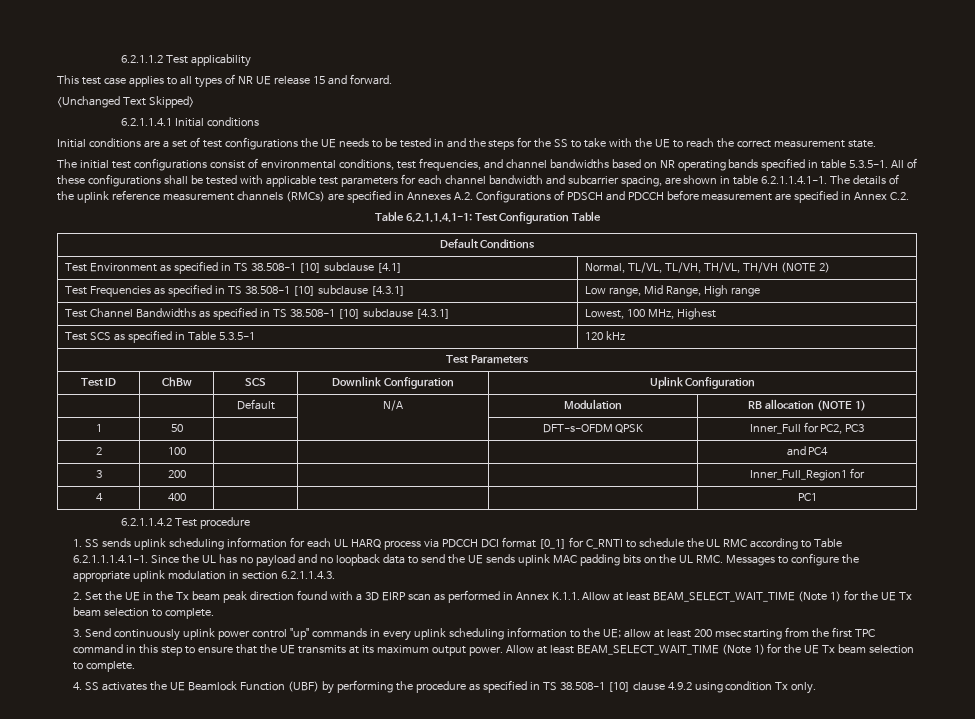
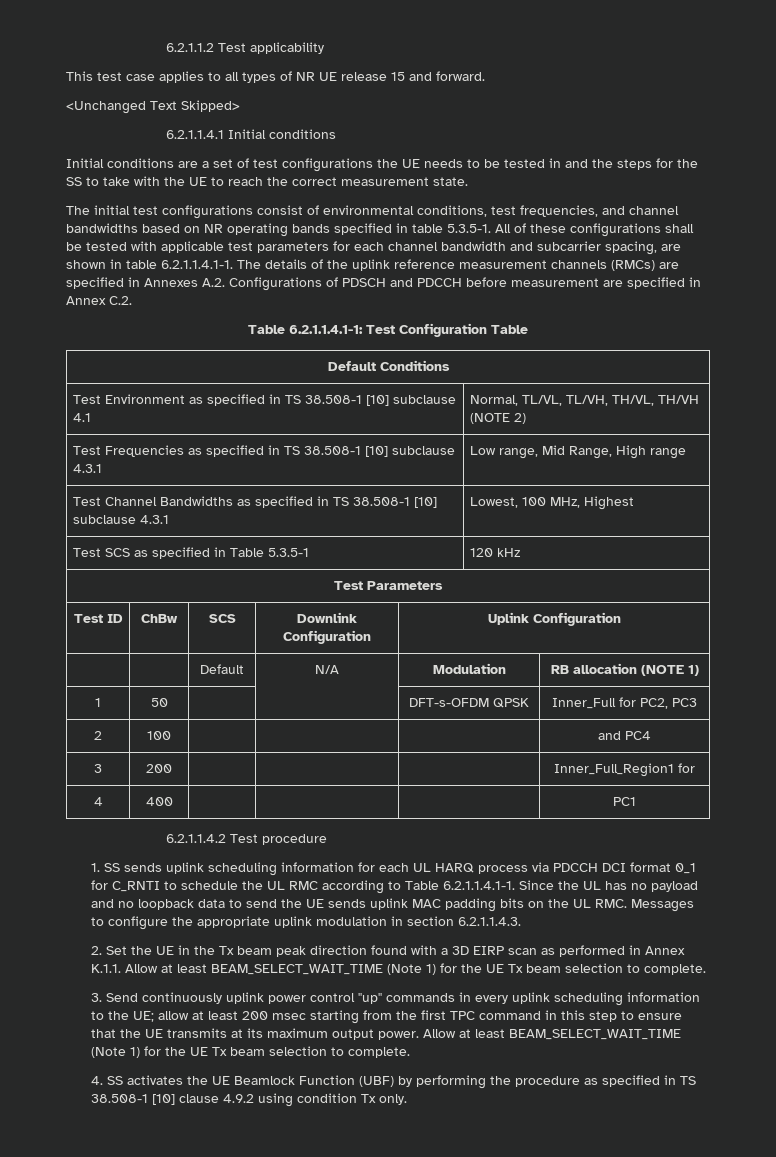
- Test Environment as specified in TS 38.508-1 [10] subclause [4.1] | Normal, TL/VL, TL/VH, TH/VL, TH/VH (NOTE 2)
+ Test Environment as specified in TS 38.508-1 [10] subclause 4.1 | Normal, TL/VL, TL/VH, TH/VL, TH/VH (NOTE 2)
- Test Frequencies as specified in TS 38.508-1 [10] subclause [4.3.1] | Low range, Mid Range, High range
+ Test Frequencies as specified in TS 38.508-1 [10] subclause 4.3.1 | Low range, Mid Range, High range
- Test Channel Bandwidths as specified in TS 38.508-1 [10] subclause [4.3.1] | Lowest, 100 MHz, Highest
+ Test Channel Bandwidths as specified in TS 38.508-1 [10] subclause 4.3.1 | Lowest, 100 MHz, Highest
- 1. SS sends uplink scheduling information for each UL HARQ process via PDCCH DCI format [0_1] for C_RNTI to schedule the UL RMC according to Table 6.2.1.1.1.4.1-1. Since the UL has no payload and no loopback data to send the UE sends uplink MAC padding bits on the UL RMC. Messages to configure the appropriate uplink modulation in section 6.2.1.1.4.3.
+ 1. SS sends uplink scheduling information for each UL HARQ process via PDCCH DCI format 0_1 for C_RNTI to schedule the UL RMC according to Table 6.2.1.1.4.1-1. Since the UL has no payload and no loopback data to send the UE sends uplink MAC padding bits on the UL RMC. Messages to configure the appropriate uplink modulation in section 6.2.1.1.4.3.

